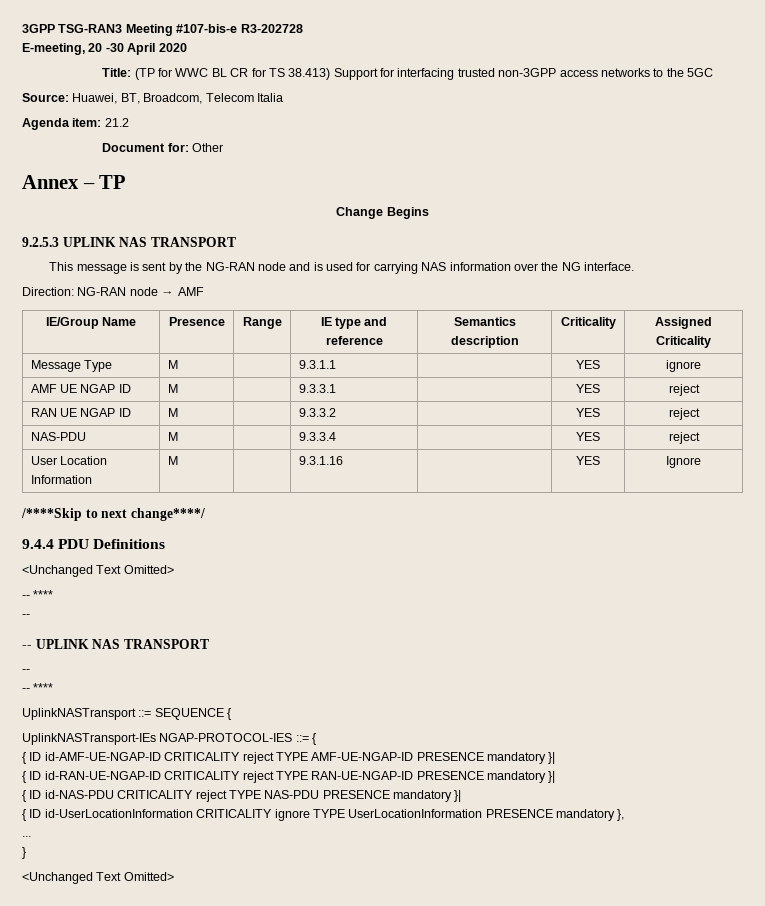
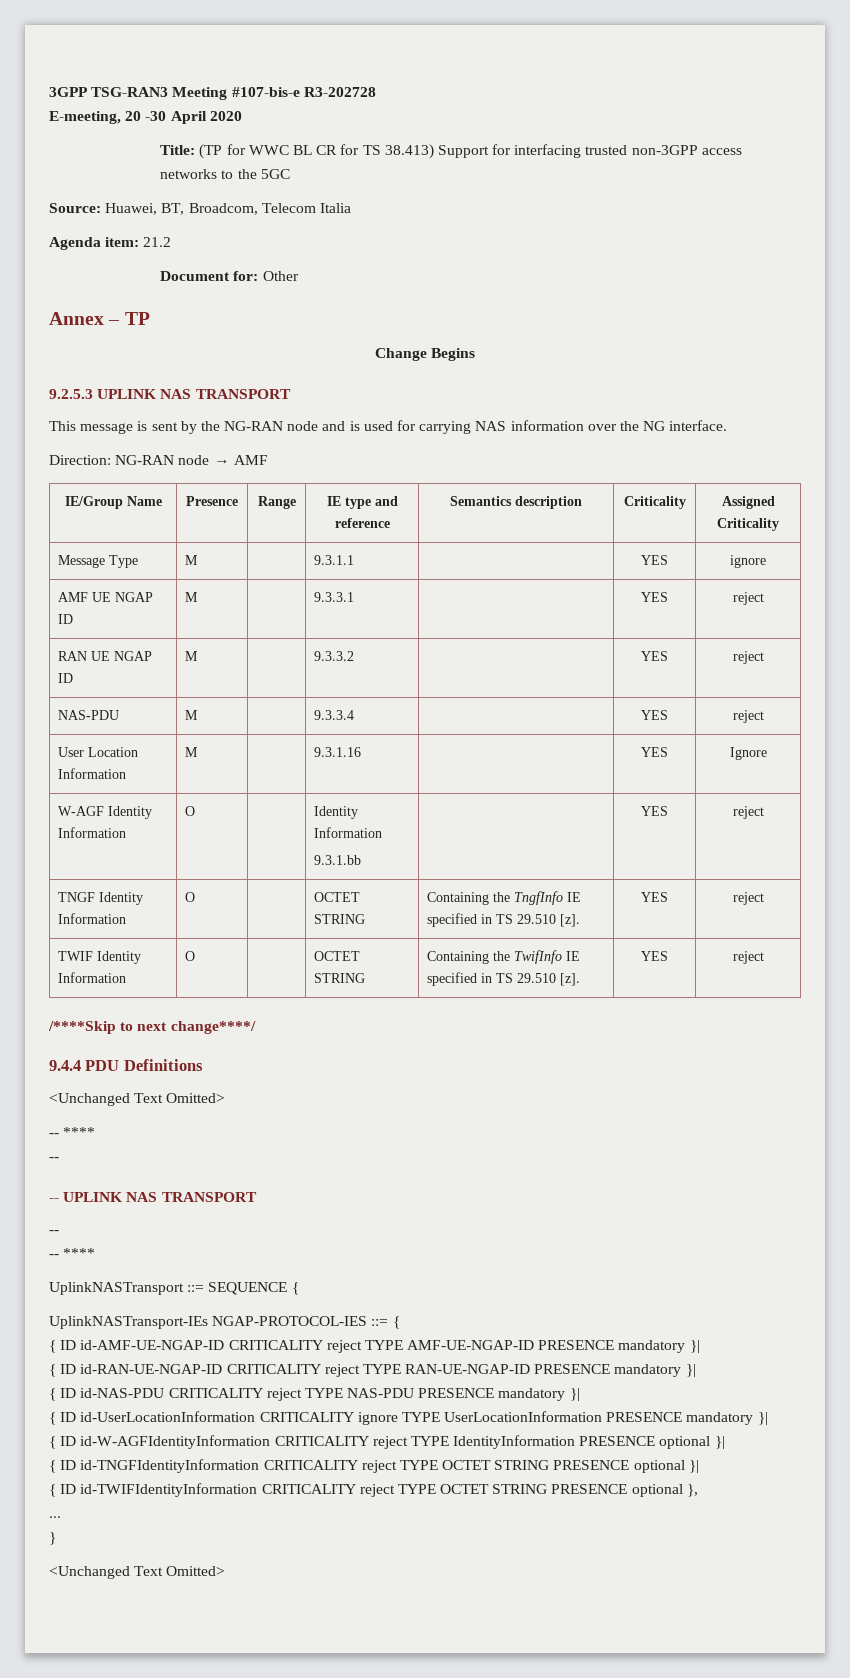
+ W-AGF Identity Information | O | | Identity Information
+ 9.3.1.bb | | YES | reject
+ TNGF Identity Information | O | | OCTET STRING | Containing the TngfInfo IE specified in TS 29.510 [z]. | YES | reject
+ TWIF Identity Information | O | | OCTET STRING | Containing the TwifInfo IE specified in TS 29.510 [z]. | YES | reject
- { ID id-UserLocationInformation CRITICALITY ignore TYPE UserLocationInformation PRESENCE mandatory },
+ { ID id-UserLocationInformation CRITICALITY ignore TYPE UserLocationInformation PRESENCE mandatory }|
+ { ID id-W-AGFIdentityInformation CRITICALITY reject TYPE IdentityInformation PRESENCE optional }|
+ { ID id-TNGFIdentityInformation CRITICALITY reject TYPE OCTET STRING PRESENCE optional }|
+ { ID id-TWIFIdentityInformation CRITICALITY reject TYPE OCTET STRING PRESENCE optional },

